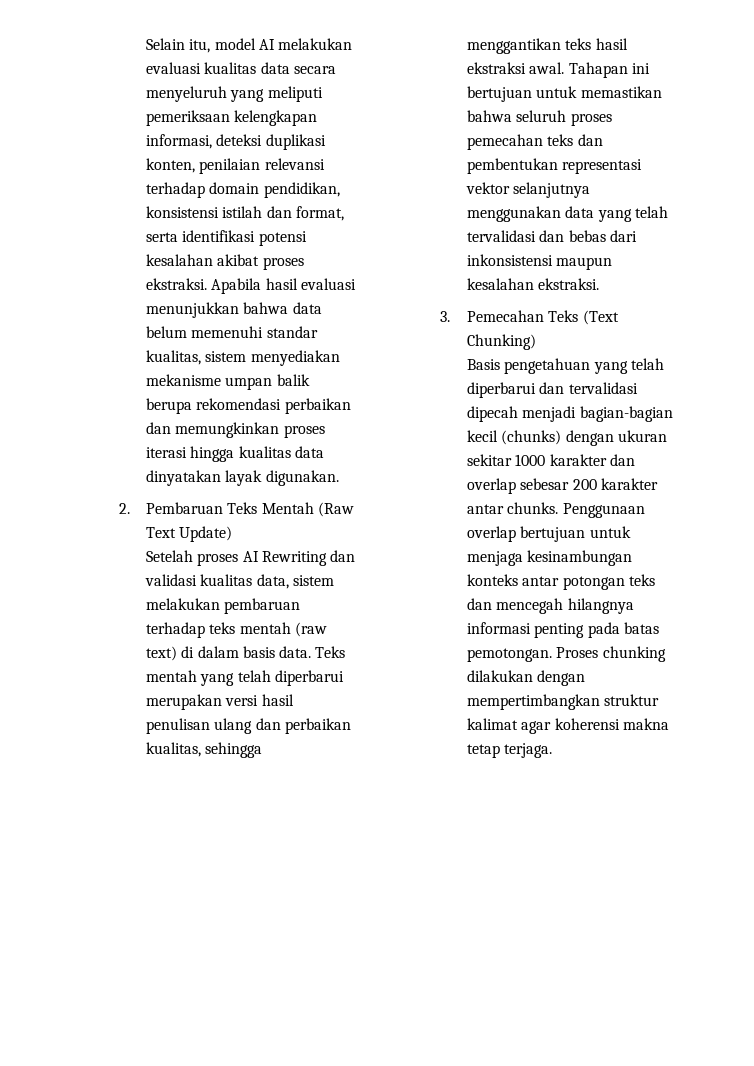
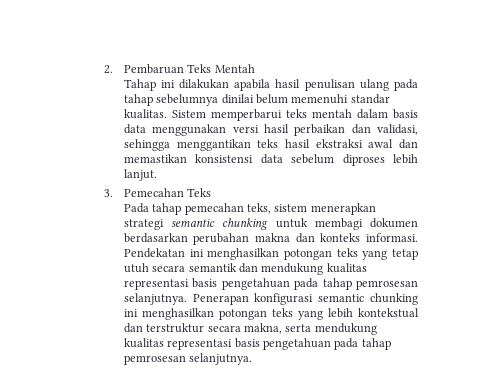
- Selain itu, model AI melakukan evaluasi kualitas data secara menyeluruh yang meliputi pemeriksaan kelengkapan informasi, deteksi duplikasi konten, penilaian relevansi terhadap domain pendidikan, konsistensi istilah dan format, serta identifikasi potensi kesalahan akibat proses ekstraksi. Apabila hasil evaluasi menunjukkan bahwa data belum memenuhi standar kualitas, sistem menyediakan mekanisme umpan balik berupa rekomendasi perbaikan dan memungkinkan proses iterasi hingga kualitas data dinyatakan layak digunakan.
- 2. Pembaruan Teks Mentah (Raw Text Update)
- Setelah proses AI Rewriting dan validasi kualitas data, sistem melakukan pembaruan terhadap teks mentah (raw text) di dalam basis data. Teks mentah yang telah diperbarui merupakan versi hasil penulisan ulang dan perbaikan kualitas, sehingga menggantikan teks hasil ekstraksi awal. Tahapan ini bertujuan untuk memastikan bahwa seluruh proses pemecahan teks dan pembentukan representasi vektor selanjutnya menggunakan data yang telah tervalidasi dan bebas dari inkonsistensi maupun kesalahan ekstraksi.
- 3. Pemecahan Teks (Text Chunking)
- Basis pengetahuan yang telah diperbarui dan tervalidasi dipecah menjadi bagian-bagian kecil (chunks) dengan ukuran sekitar 1000 karakter dan overlap sebesar 200 karakter antar chunks. Penggunaan overlap bertujuan untuk menjaga kesinambungan konteks antar potongan teks dan mencegah hilangnya informasi penting pada batas pemotongan. Proses chunking dilakukan dengan mempertimbangkan struktur kalimat agar koherensi makna tetap terjaga.
+ 2. Pembaruan Teks Mentah
+ Tahap ini dilakukan apabila hasil penulisan ulang pada tahap sebelumnya dinilai belum memenuhi standar kualitas. Sistem memperbarui teks mentah dalam basis data menggunakan versi hasil perbaikan dan validasi, sehingga menggantikan teks hasil ekstraksi awal dan memastikan konsistensi data sebelum diproses lebih lanjut.
+ 3. Pemecahan Teks
+ Pada tahap pemecahan teks, sistem menerapkan strategi semantic chunking untuk membagi dokumen berdasarkan perubahan makna dan konteks informasi. Pendekatan ini menghasilkan potongan teks yang tetap utuh secara semantik dan mendukung kualitas representasi basis pengetahuan pada tahap pemrosesan selanjutnya. Penerapan konfigurasi semantic chunking ini menghasilkan potongan teks yang lebih kontekstual dan terstruktur secara makna, serta mendukung kualitas representasi basis pengetahuan pada tahap pemrosesan selanjutnya.

